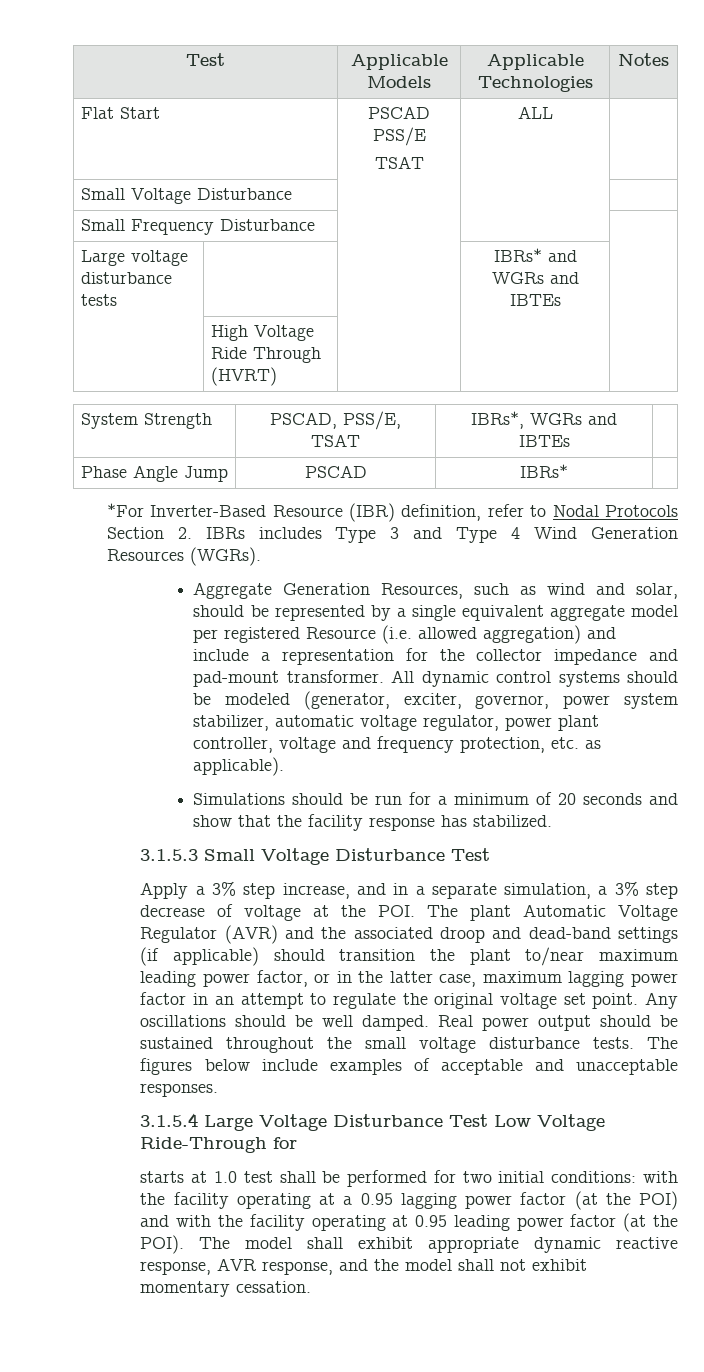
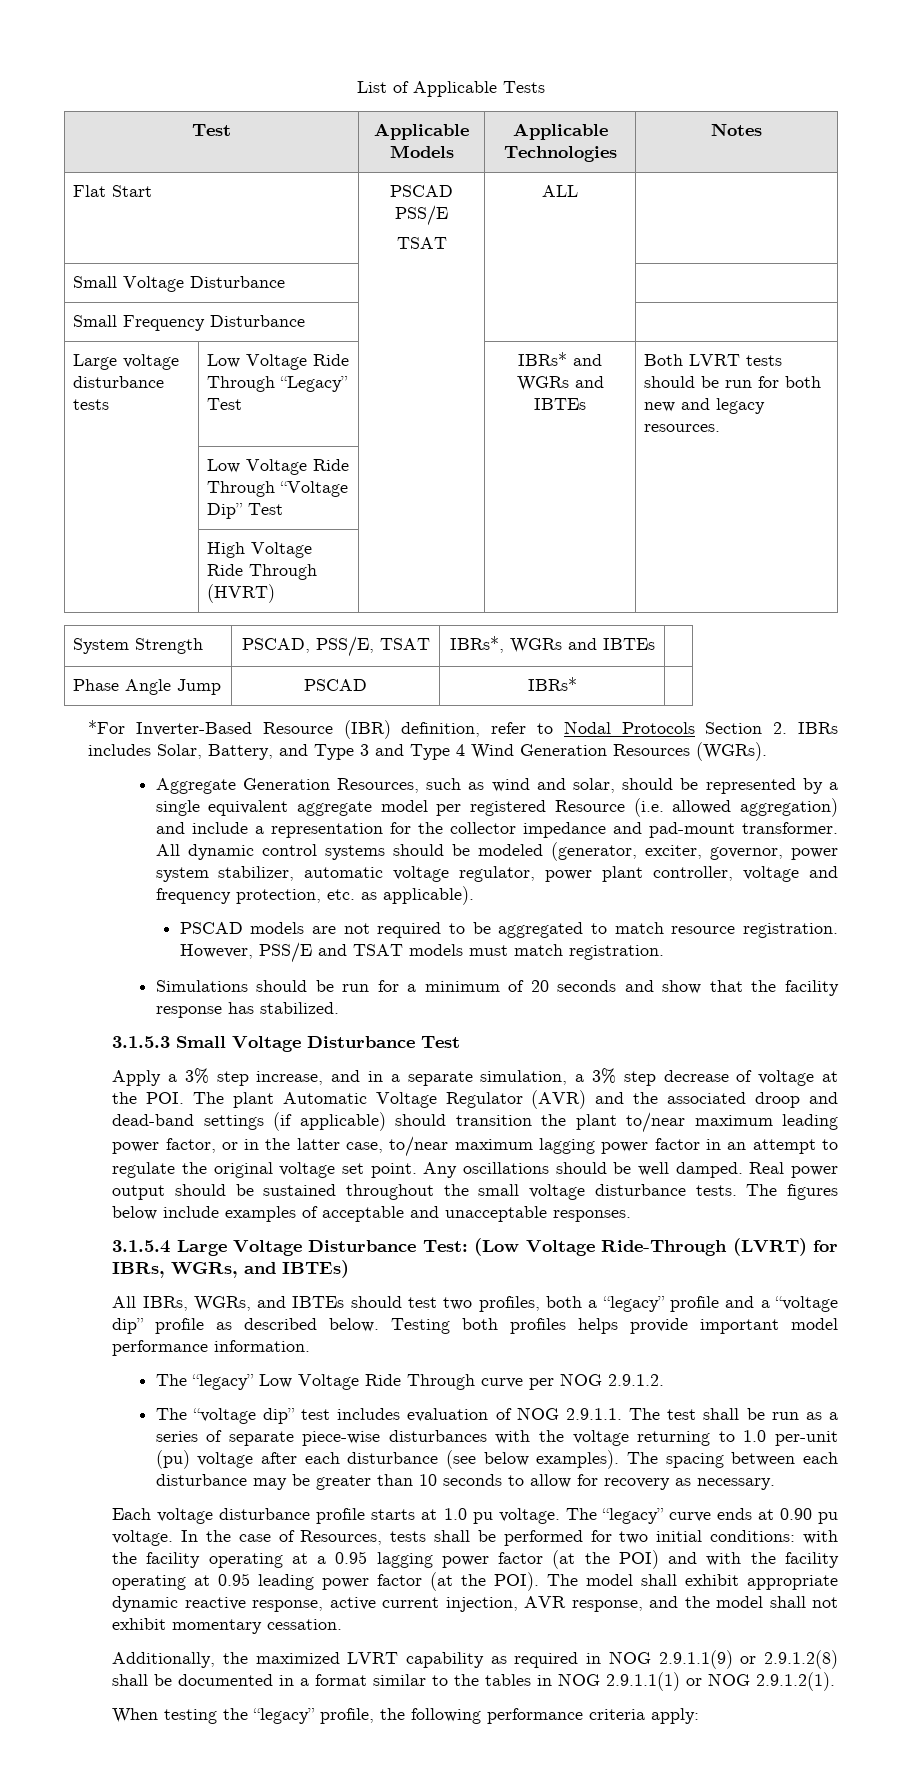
+ List of Applicable Tests
- Large voltage disturbance tests | | | IBRs* and WGRs and IBTEs |
+ Large voltage disturbance tests | Low Voltage Ride Through “Legacy” Test | | IBRs* and WGRs and IBTEs | Both LVRT tests should be run for both new and legacy resources.
+ | Low Voltage Ride Through “Voltage Dip” Test | | |
- *For Inverter-Based Resource (IBR) definition, refer to Nodal Protocols Section 2. IBRs includes Type 3 and Type 4 Wind Generation Resources (WGRs).
+ *For Inverter-Based Resource (IBR) definition, refer to Nodal Protocols Section 2. IBRs includes Solar, Battery, and Type 3 and Type 4 Wind Generation Resources (WGRs).
+ PSCAD models are not required to be aggregated to match resource registration. However, PSS/E and TSAT models must match registration.
- Apply a 3% step increase, and in a separate simulation, a 3% step decrease of voltage at the POI. The plant Automatic Voltage Regulator (AVR) and the associated droop and dead-band settings (if applicable) should transition the plant to/near maximum leading power factor, or in the latter case, maximum lagging power factor in an attempt to regulate the original voltage set point.
+ Apply a 3% step increase, and in a separate simulation, a 3% step decrease of voltage at the POI. The plant Automatic Voltage Regulator (AVR) and the associated droop and dead-band settings (if applicable) should transition the plant to/near maximum leading power factor, or in the latter case, to/near maximum lagging power factor in an attempt to regulate the original voltage set point.
- 3.1.5.4 Large Voltage Disturbance Test Low Voltage Ride-Through for
- starts at 1.0 test shall be performed for two initial conditions: with the facility operating at a 0.95 lagging power factor (at the POI) and with the facility operating at 0.95 leading power factor (at the POI).
+ 3.1.5.4 Large Voltage Disturbance Test: (Low Voltage Ride-Through (LVRT) for IBRs, WGRs, and IBTEs)
+ All IBRs, WGRs, and IBTEs should test two profiles, both a “legacy” profile and a “voltage dip” profile as described below. Testing both profiles helps provide important model performance information.
+ The “legacy” Low Voltage Ride Through curve per NOG 2.9.1.2.
+ The “voltage dip” test includes evaluation of NOG 2.9.1.1. The test shall be run as a series of separate piece-wise disturbances with the voltage returning to 1.0 per-unit (pu) voltage after each disturbance (see below examples). The spacing between each disturbance may be greater than 10 seconds to allow for recovery as necessary.
+ Each voltage disturbance profile starts at 1.0 pu voltage. The “legacy” curve ends at 0.90 pu voltage. In the case of Resources, tests shall be performed for two initial conditions: with the facility operating at a 0.95 lagging power factor (at the POI) and with the facility operating at 0.95 leading power factor (at the POI).
- The model shall exhibit appropriate dynamic reactive response, AVR response, and the model shall not exhibit momentary cessation.
+ The model shall exhibit appropriate dynamic reactive response, active current injection, AVR response, and the model shall not exhibit momentary cessation.
+ Additionally, the maximized LVRT capability as required in NOG 2.9.1.1(9) or 2.9.1.2(8) shall be documented in a format similar to the tables in NOG 2.9.1.1(1) or NOG 2.9.1.2(1).
+ When testing the “legacy” profile, the following performance criteria apply:

